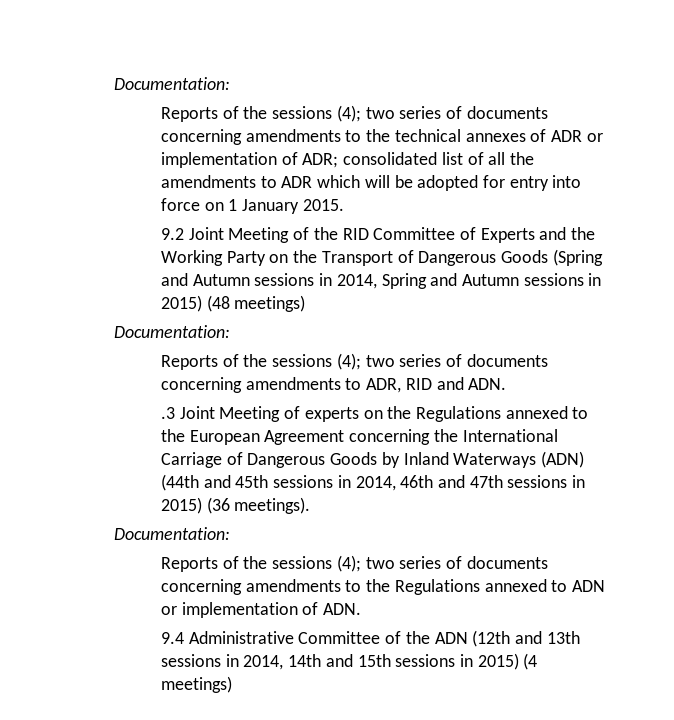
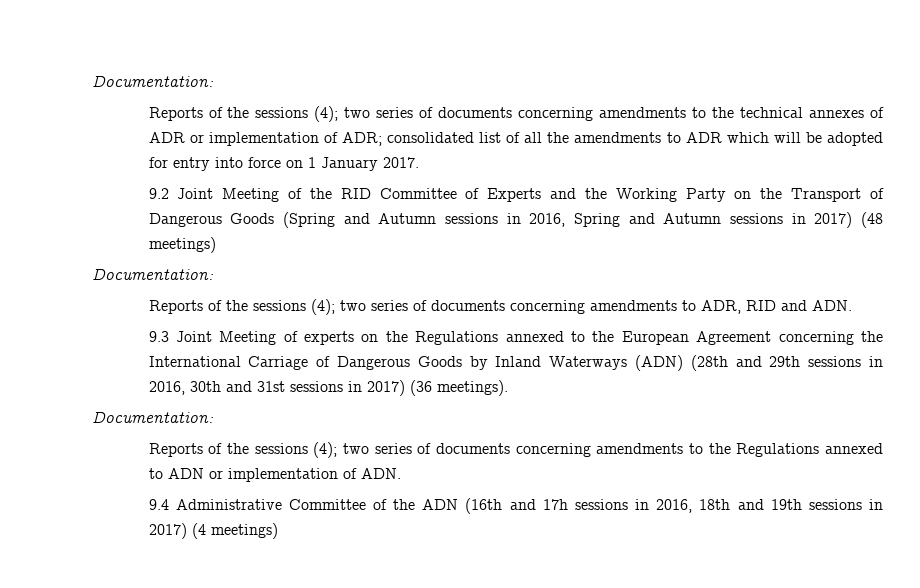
- Reports of the sessions (4); two series of documents concerning amendments to the technical annexes of ADR or implementation of ADR; consolidated list of all the amendments to ADR which will be adopted for entry into force on 1 January 2015.
+ Reports of the sessions (4); two series of documents concerning amendments to the technical annexes of ADR or implementation of ADR; consolidated list of all the amendments to ADR which will be adopted for entry into force on 1 January 2017.
- 9.2 Joint Meeting of the RID Committee of Experts and the Working Party on the Transport of Dangerous Goods (Spring and Autumn sessions in 2014, Spring and Autumn sessions in 2015) (48 meetings)
+ 9.2 Joint Meeting of the RID Committee of Experts and the Working Party on the Transport of Dangerous Goods (Spring and Autumn sessions in 2016, Spring and Autumn sessions in 2017) (48 meetings)
- .3 Joint Meeting of experts on the Regulations annexed to the European Agreement concerning the International Carriage of Dangerous Goods by Inland Waterways (ADN) (44th and 45th sessions in 2014, 46th and 47th sessions in 2015) (36 meetings).
+ 9.3 Joint Meeting of experts on the Regulations annexed to the European Agreement concerning the International Carriage of Dangerous Goods by Inland Waterways (ADN) (28th and 29th sessions in 2016, 30th and 31st sessions in 2017) (36 meetings).
- 9.4 Administrative Committee of the ADN (12th and 13th sessions in 2014, 14th and 15th sessions in 2015) (4 meetings)
+ 9.4 Administrative Committee of the ADN (16th and 17h sessions in 2016, 18th and 19th sessions in 2017) (4 meetings)

